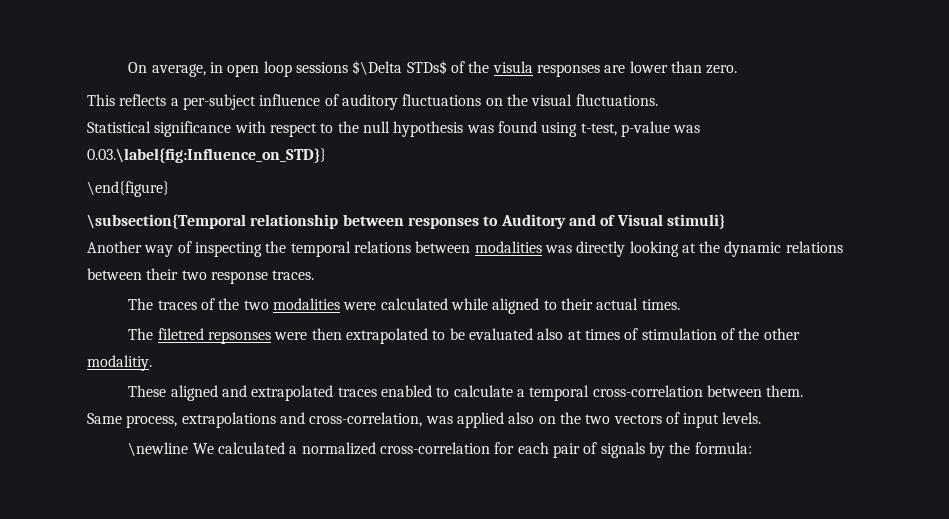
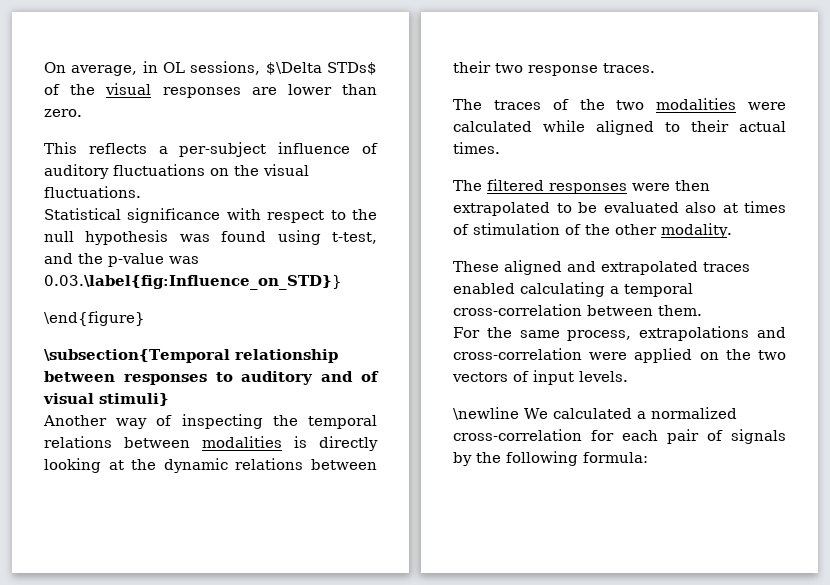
- On average, in open loop sessions $\Delta STDs$ of the visula responses are lower than zero.
+ On average, in OL sessions, $\Delta STDs$ of the visual responses are lower than zero.
- Statistical significance with respect to the null hypothesis was found using t-test, p-value was 0.03.\label{fig:Influence_on_STD}}
+ Statistical significance with respect to the null hypothesis was found using t-test, and the p-value was 0.03.\label{fig:Influence_on_STD}}
- \subsection{Temporal relationship between responses to Auditory and of Visual stimuli}
+ \subsection{Temporal relationship between responses to auditory and of visual stimuli}
- Another way of inspecting the temporal relations between modalities was directly looking at the dynamic relations between their two response traces.
+ Another way of inspecting the temporal relations between modalities is directly looking at the dynamic relations between their two response traces.
- The filetred repsonses were then extrapolated to be evaluated also at times of stimulation of the other modalitiy.
+ The filtered responses were then extrapolated to be evaluated also at times of stimulation of the other modality.
- These aligned and extrapolated traces enabled to calculate a temporal cross-correlation between them.
+ These aligned and extrapolated traces enabled calculating a temporal cross-correlation between them.
- Same process, extrapolations and cross-correlation, was applied also on the two vectors of input levels.
+ For the same process, extrapolations and cross-correlation were applied on the two vectors of input levels.
- \newline We calculated a normalized cross-correlation for each pair of signals by the formula:
+ \newline We calculated a normalized cross-correlation for each pair of signals by the following formula:

